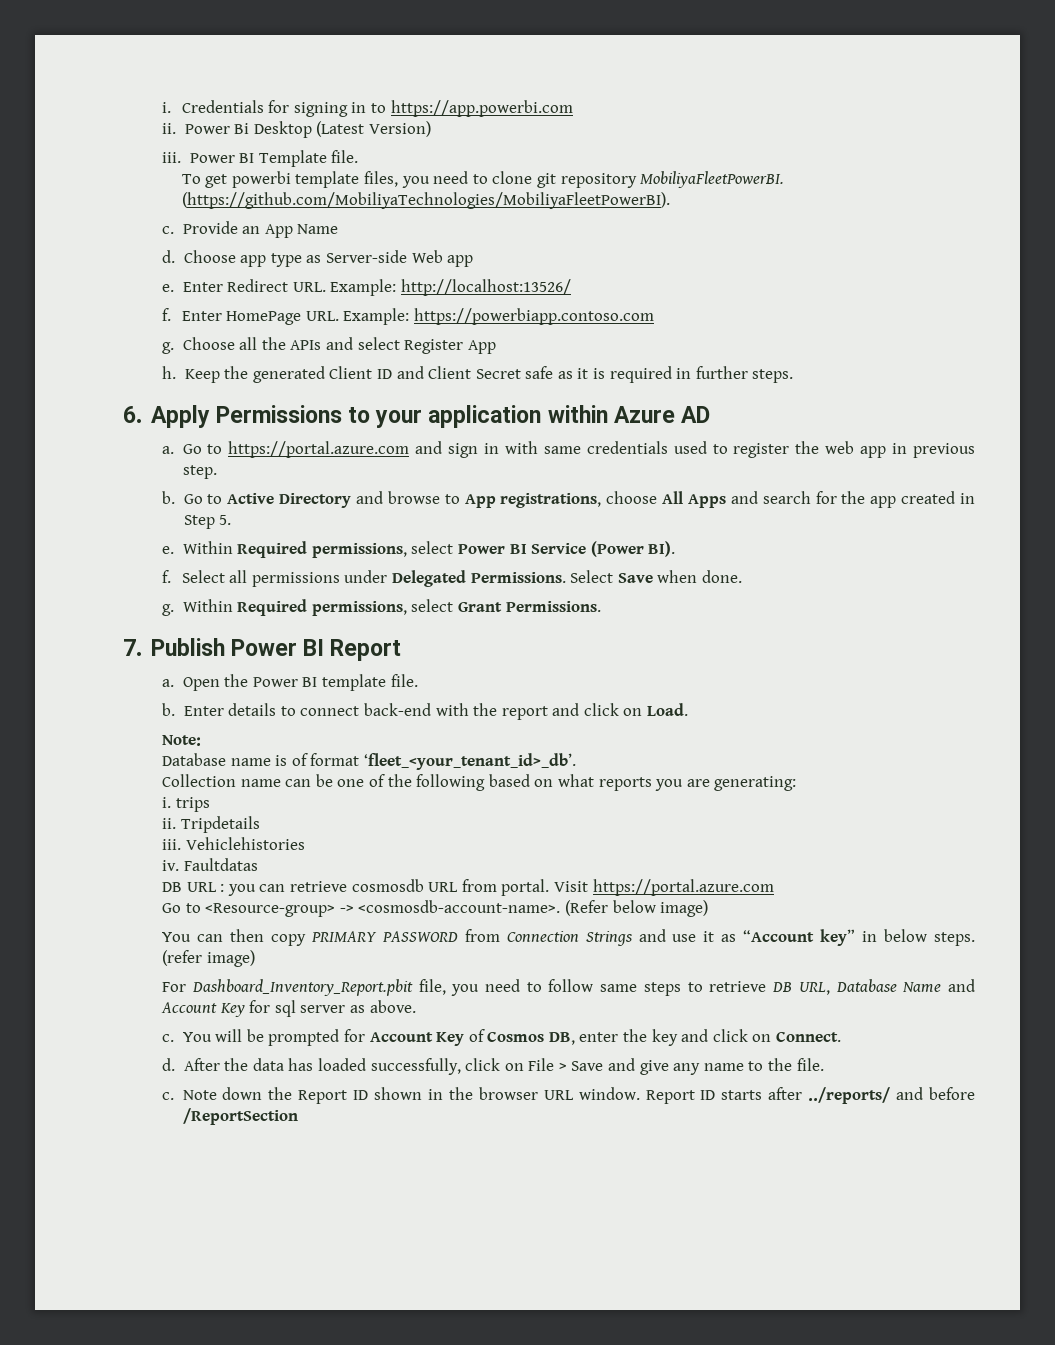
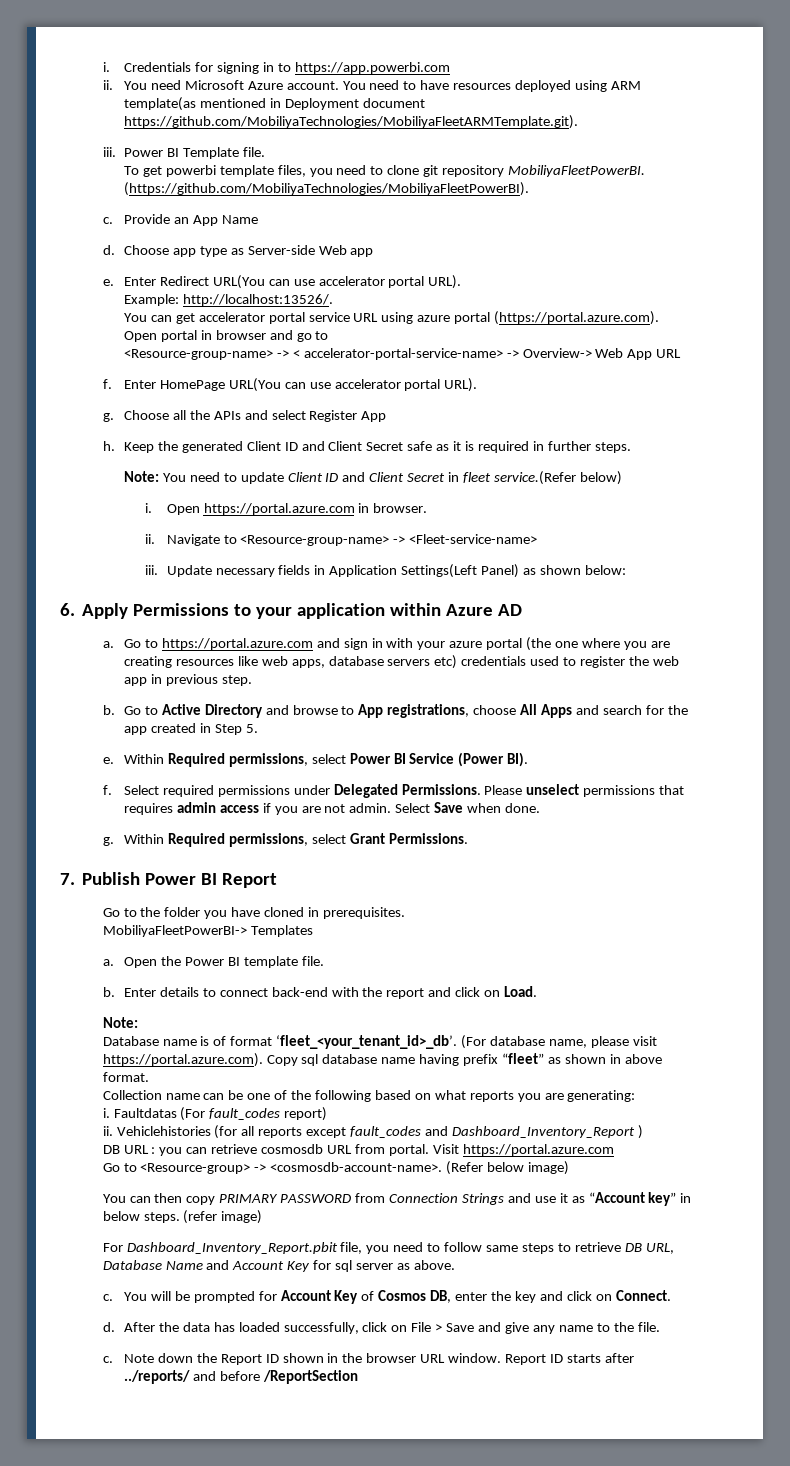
- Power Bi Desktop (Latest Version)
+ You need Microsoft Azure account. You need to have resources deployed using ARM template(as mentioned in Deployment document https://github.com/MobiliyaTechnologies/MobiliyaFleetARMTemplate.git).
- Enter Redirect URL. Example: http://localhost:13526/
- f. Enter HomePage URL. Example: https://powerbiapp.contoso.com
+ Enter Redirect URL(You can use accelerator portal URL).
+ Example: http://localhost:13526/.
+ You can get accelerator portal service URL using azure portal (https://portal.azure.com).
+ Open portal in browser and go to
+ <Resource-group-name> -> < accelerator-portal-service-name> -> Overview-> Web App URL
+ f. Enter HomePage URL(You can use accelerator portal URL).
+ Note: You need to update Client ID and Client Secret in fleet service.(Refer below)
+ i. Open https://portal.azure.com in browser.
+ ii. Navigate to <Resource-group-name> -> <Fleet-service-name>
+ iii. Update necessary fields in Application Settings(Left Panel) as shown below:
- Go to https://portal.azure.com and sign in with same credentials used to register the web app in previous step.
+ Go to https://portal.azure.com and sign in with your azure portal (the one where you are creating resources like web apps, database servers etc) credentials used to register the web app in previous step.
- Select all permissions under Delegated Permissions.
+ Select required permissions under Delegated Permissions.
+ Please unselect permissions that requires admin access if you are not admin.
+ Go to the folder you have cloned in prerequisites.
+ MobiliyaFleetPowerBI-> Templates
+ (For database name, please visit https://portal.azure.com). Copy sql database name having prefix “fleet” as shown in above format.
- i. trips
- ii. Tripdetails
- iii.
+ i. Faultdatas (For fault_codes report)
+ ii.
- Vehiclehistories
- iv. Faultdatas
+ Vehiclehistories (for all reports except fault_codes and Dashboard_Inventory_Report )

